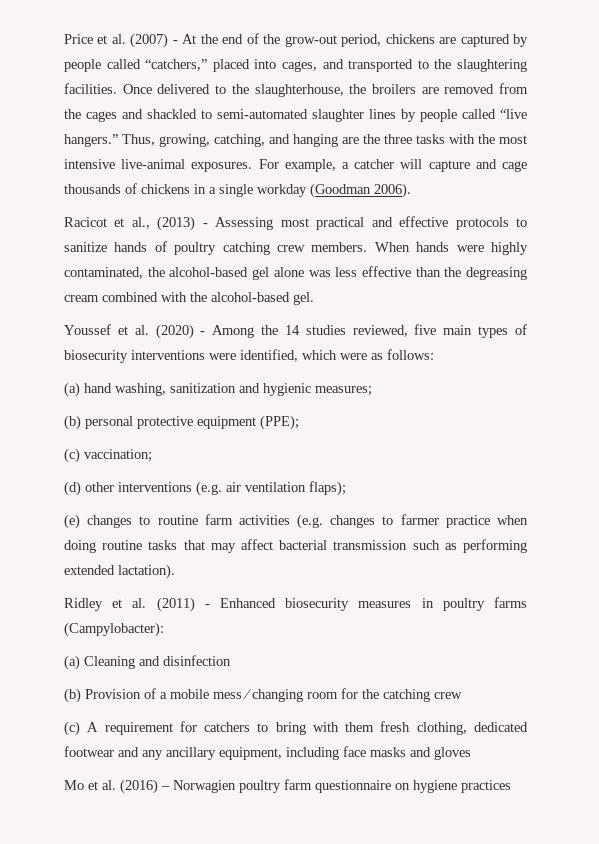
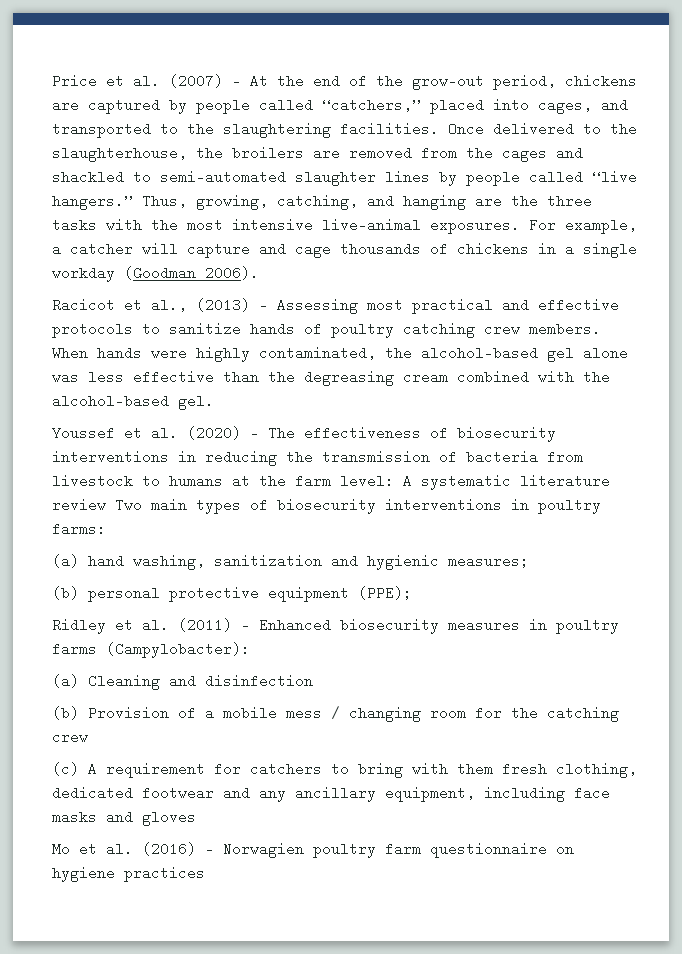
- Youssef et al. (2020) - Among the 14 studies reviewed, five main types of biosecurity interventions were identified, which were as follows:
+ Youssef et al. (2020) - The effectiveness of biosecurity interventions in reducing the transmission of bacteria from livestock to humans at the farm level: A systematic literature review Two main types of biosecurity interventions in poultry farms:
- (c) vaccination;
- (d) other interventions (e.g. air ventilation flaps);
- (e) changes to routine farm activities (e.g. changes to farmer practice when doing routine tasks that may affect bacterial transmission such as performing extended lactation).

